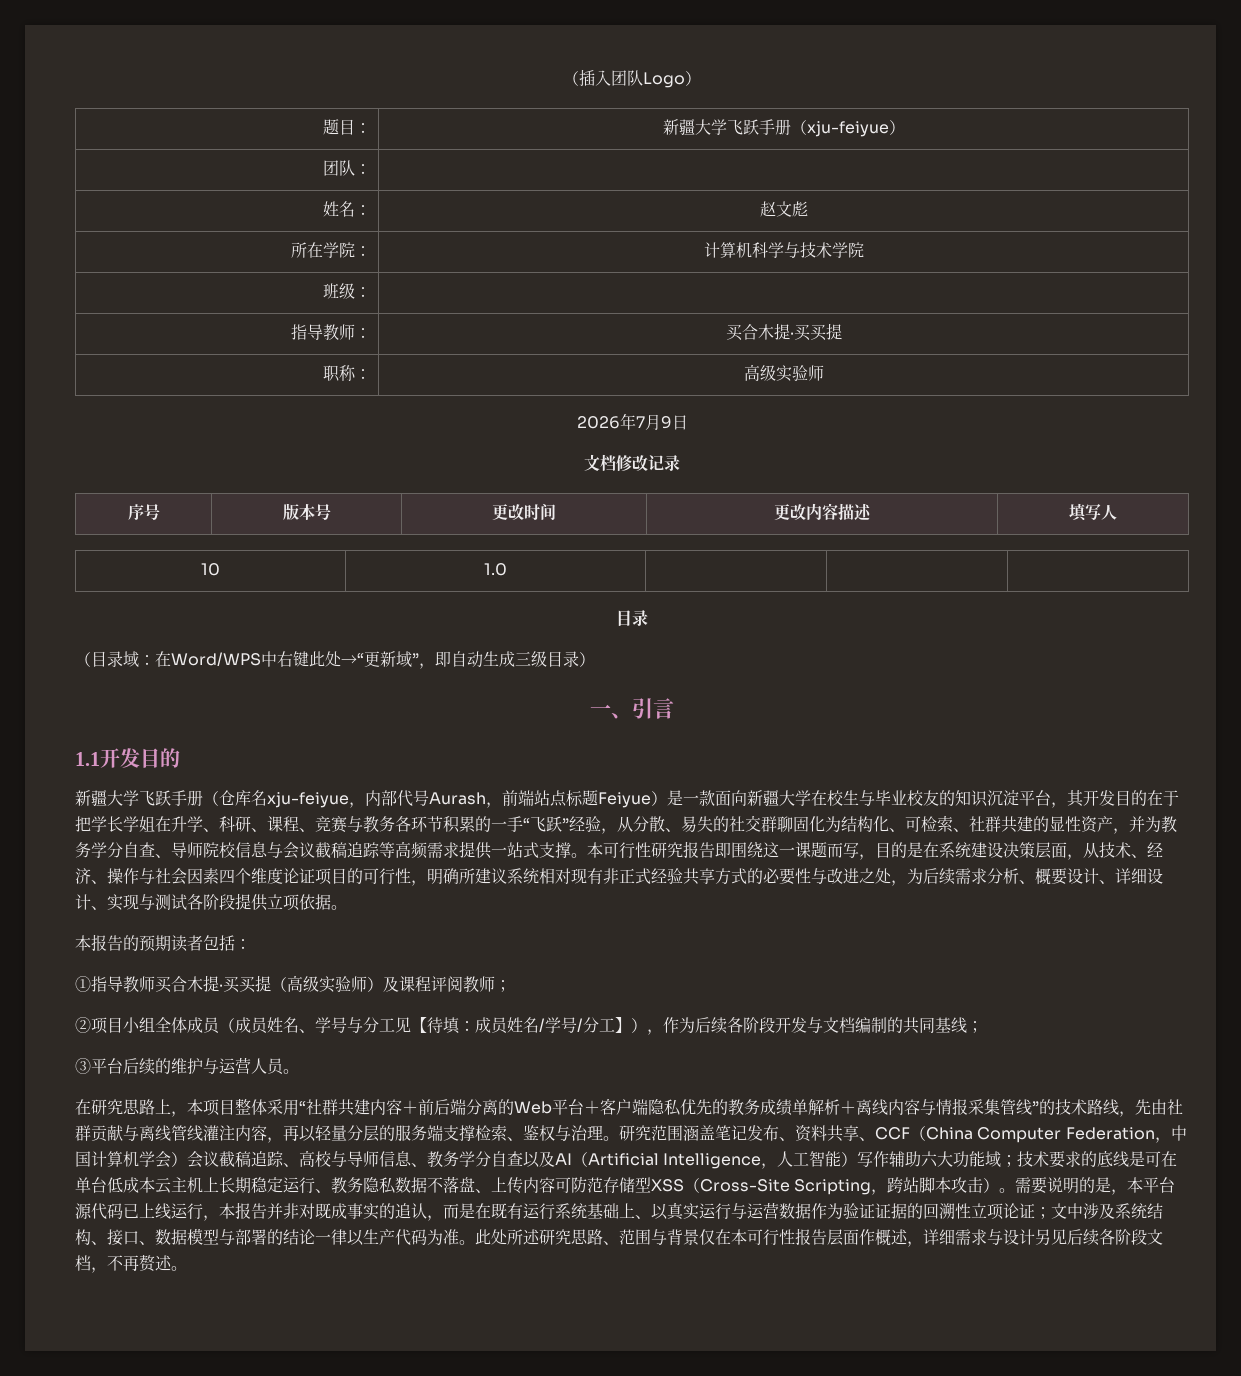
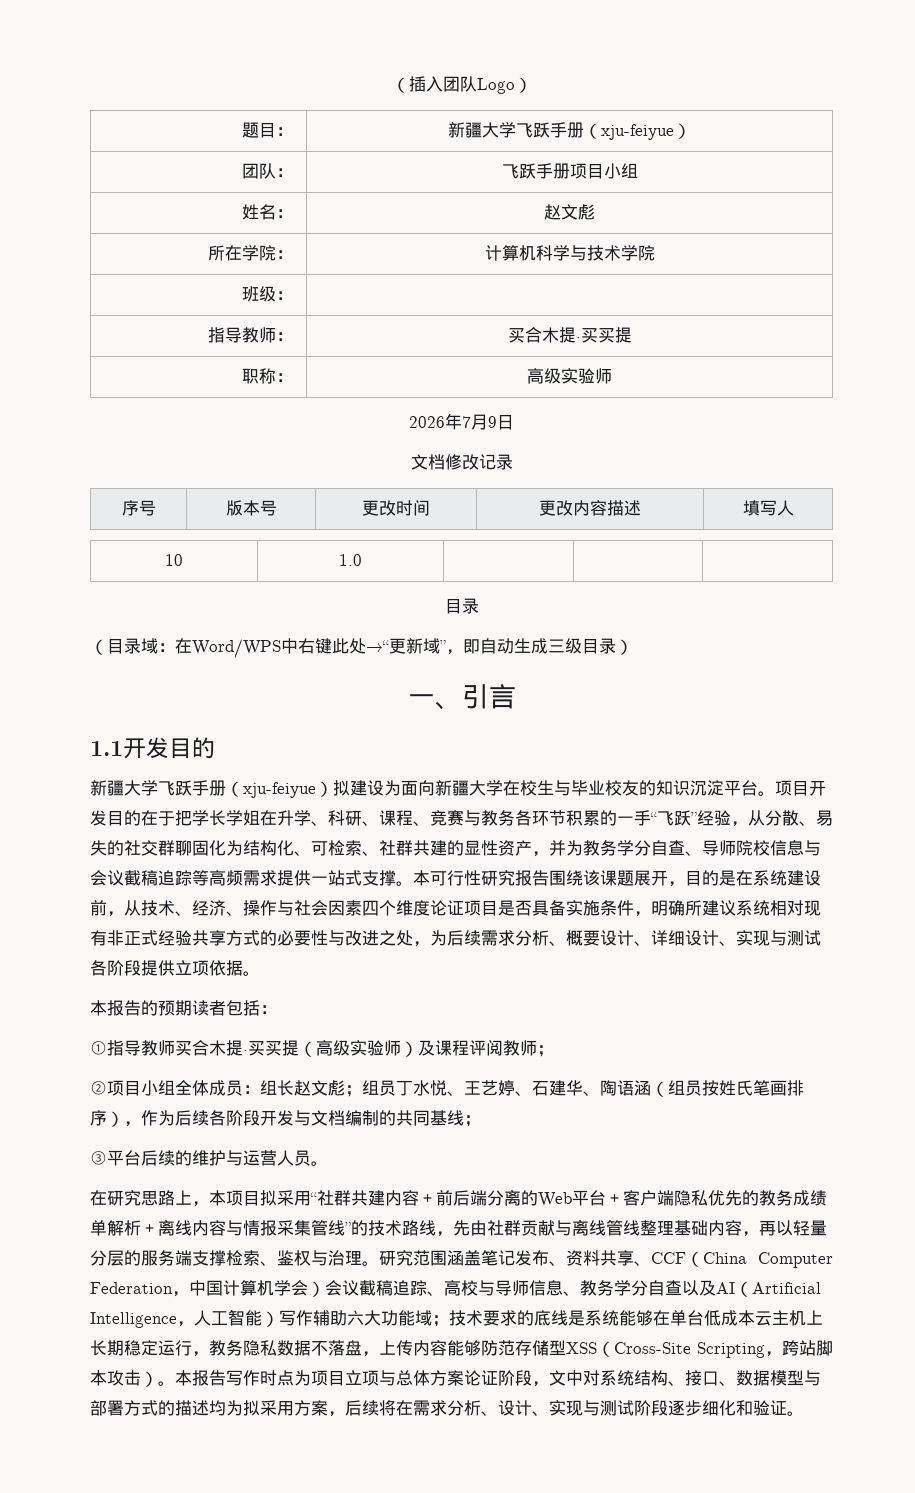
- 团队： |
+ 团队： | 飞跃手册项目小组
- 新疆大学飞跃手册（仓库名xju-feiyue，内部代号Aurash，前端站点标题Feiyue）是一款面向新疆大学在校生与毕业校友的知识沉淀平台，其开发目的在于把学长学姐在升学、科研、课程、竞赛与教务各环节积累的一手“飞跃”经验，从分散、易失的社交群聊固化为结构化、可检索、社群共建的显性资产，并为教务学分自查、导师院校信息与会议截稿追踪等高频需求提供一站式支撑。
+ 新疆大学飞跃手册（xju-feiyue）拟建设为面向新疆大学在校生与毕业校友的知识沉淀平台。项目开发目的在于把学长学姐在升学、科研、课程、竞赛与教务各环节积累的一手“飞跃”经验，从分散、易失的社交群聊固化为结构化、可检索、社群共建的显性资产，并为教务学分自查、导师院校信息与会议截稿追踪等高频需求提供一站式支撑。
- 本可行性研究报告即围绕这一课题而写，目的是在系统建设决策层面，从技术、经济、操作与社会因素四个维度论证项目的可行性，明确所建议系统相对现有非正式经验共享方式的必要性与改进之处，为后续需求分析、概要设计、详细设计、实现与测试各阶段提供立项依据。
+ 本可行性研究报告围绕该课题展开，目的是在系统建设前，从技术、经济、操作与社会因素四个维度论证项目是否具备实施条件，明确所建议系统相对现有非正式经验共享方式的必要性与改进之处，为后续需求分析、概要设计、详细设计、实现与测试各阶段提供立项依据。
- ②项目小组全体成员（成员姓名、学号与分工见【待填：成员姓名/学号/分工】），作为后续各阶段开发与文档编制的共同基线；
+ ②项目小组全体成员：组长赵文彪；组员丁水悦、王艺婷、石建华、陶语涵（组员按姓氏笔画排序），作为后续各阶段开发与文档编制的共同基线；
- 在研究思路上，本项目整体采用“社群共建内容＋前后端分离的Web平台＋客户端隐私优先的教务成绩单解析＋离线内容与情报采集管线”的技术路线，先由社群贡献与离线管线灌注内容，再以轻量分层的服务端支撑检索、鉴权与治理。
+ 在研究思路上，本项目拟采用“社群共建内容＋前后端分离的Web平台＋客户端隐私优先的教务成绩单解析＋离线内容与情报采集管线”的技术路线，先由社群贡献与离线管线整理基础内容，再以轻量分层的服务端支撑检索、鉴权与治理。
- 技术要求的底线是可在单台低成本云主机上长期稳定运行、教务隐私数据不落盘、上传内容可防范存储型XSS（Cross-Site Scripting，跨站脚本攻击）。
+ 技术要求的底线是系统能够在单台低成本云主机上长期稳定运行，教务隐私数据不落盘，上传内容能够防范存储型XSS（Cross-Site Scripting，跨站脚本攻击）。
- 需要说明的是，本平台源代码已上线运行，本报告并非对既成事实的追认，而是在既有运行系统基础上、以真实运行与运营数据作为验证证据的回溯性立项论证；文中涉及系统结构、接口、数据模型与部署的结论一律以生产代码为准。此处所述研究思路、范围与背景仅在本可行性报告层面作概述，详细需求与设计另见后续各阶段文档，不再赘述。
+ 本报告写作时点为项目立项与总体方案论证阶段，文中对系统结构、接口、数据模型与部署方式的描述均为拟采用方案，后续将在需求分析、设计、实现与测试阶段逐步细化和验证。

